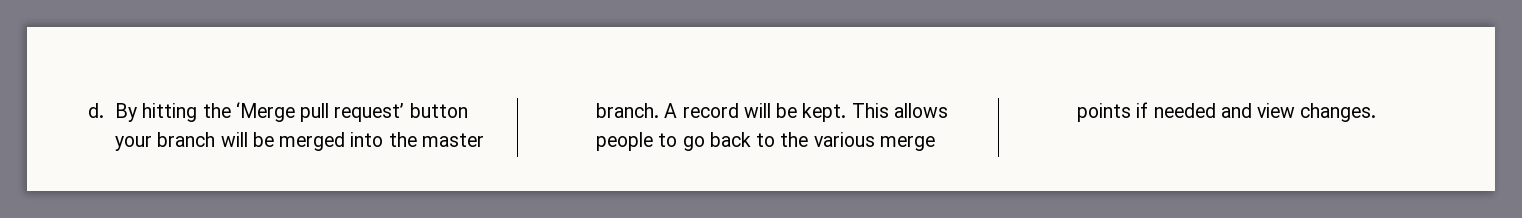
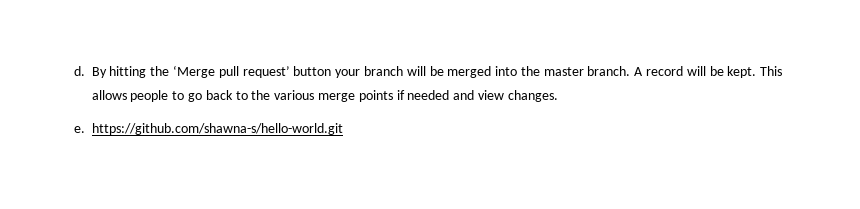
+ e. https://github.com/shawna-s/hello-world.git

